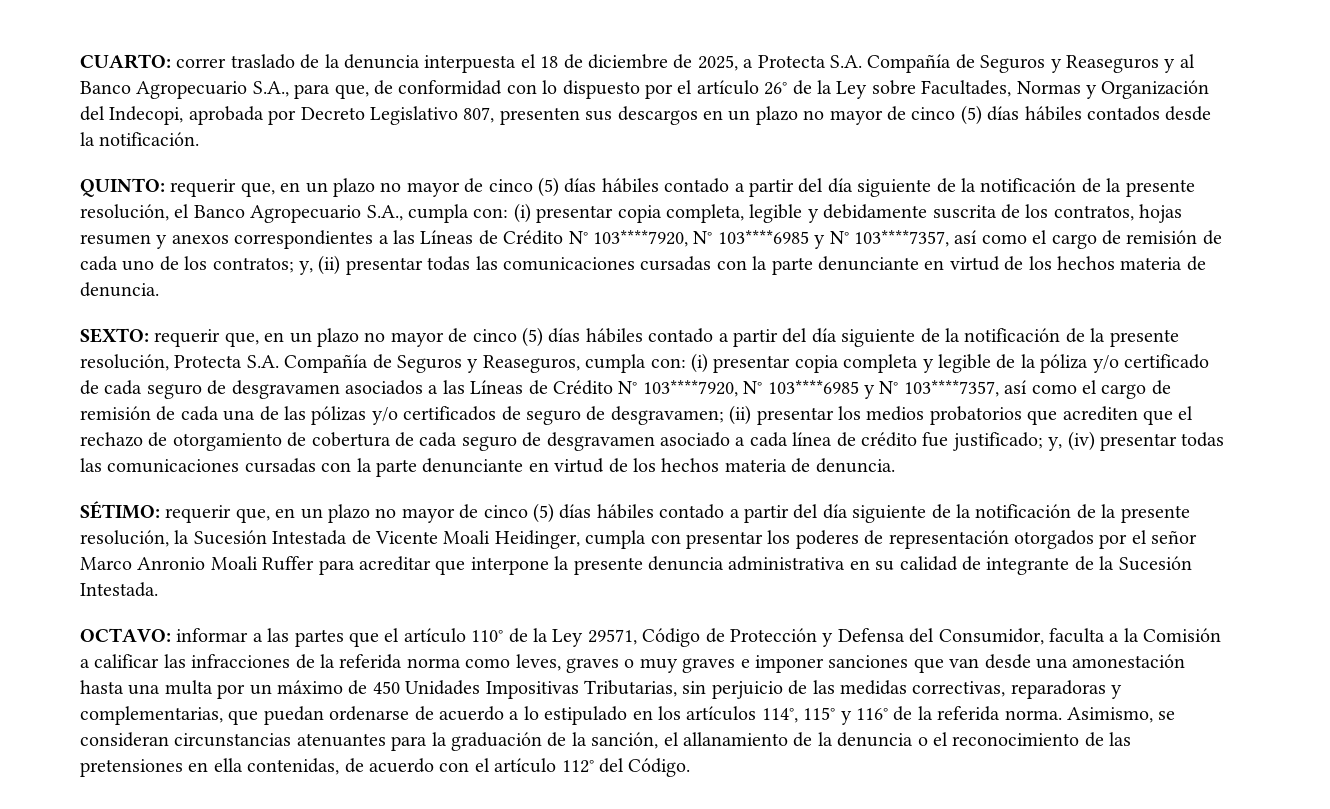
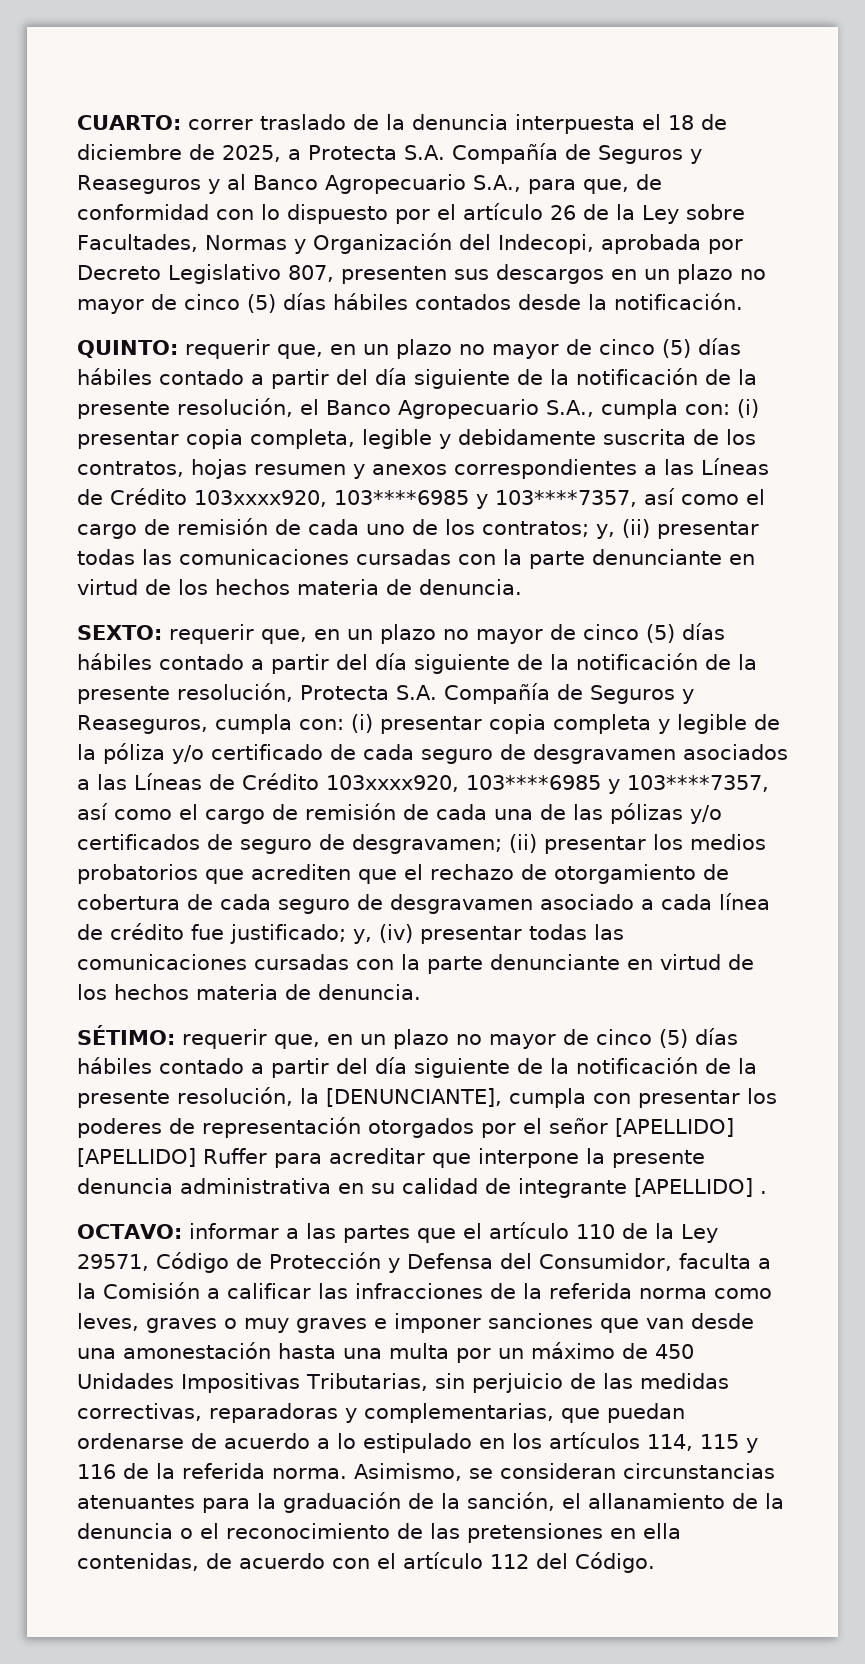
- correr traslado de la denuncia interpuesta el 18 de diciembre de 2025, a Protecta S.A. Compañía de Seguros y Reaseguros y al Banco Agropecuario S.A., para que, de conformidad con lo dispuesto por el artículo 26° de la Ley sobre Facultades, Normas y Organización del Indecopi, aprobada por Decreto Legislativo 807, presenten sus descargos en un plazo no mayor de cinco (5) días hábiles contados desde la notificación.
+ correr traslado de la denuncia interpuesta el 18 de diciembre de 2025, a Protecta S.A. Compañía de Seguros y Reaseguros y al Banco Agropecuario S.A., para que, de conformidad con lo dispuesto por el artículo 26 de la Ley sobre Facultades, Normas y Organización del Indecopi, aprobada por Decreto Legislativo 807, presenten sus descargos en un plazo no mayor de cinco (5) días hábiles contados desde la notificación.
- (i) presentar copia completa, legible y debidamente suscrita de los contratos, hojas resumen y anexos correspondientes a las Líneas de Crédito N° 103****7920, N° 103****6985 y N° 103****7357, así como el cargo de remisión de cada uno de los contratos;
+ (i) presentar copia completa, legible y debidamente suscrita de los contratos, hojas resumen y anexos correspondientes a las Líneas de Crédito 103xxxx920, 103****6985 y 103****7357, así como el cargo de remisión de cada uno de los contratos;
- (i) presentar copia completa y legible de la póliza y/o certificado de cada seguro de desgravamen asociados a las Líneas de Crédito N° 103****7920, N° 103****6985 y N° 103****7357, así como el cargo de remisión de cada una de las pólizas y/o certificados de seguro de desgravamen;
+ (i) presentar copia completa y legible de la póliza y/o certificado de cada seguro de desgravamen asociados a las Líneas de Crédito 103xxxx920, 103****6985 y 103****7357, así como el cargo de remisión de cada una de las pólizas y/o certificados de seguro de desgravamen;
- SÉTIMO: requerir que, en un plazo no mayor de cinco (5) días hábiles contado a partir del día siguiente de la notificación de la presente resolución, la Sucesión Intestada de Vicente Moali Heidinger, cumpla con presentar los poderes de representación otorgados por el señor Marco Anronio Moali Ruffer para acreditar que interpone la presente denuncia administrativa en su calidad de integrante de la Sucesión Intestada.
+ SÉTIMO: requerir que, en un plazo no mayor de cinco (5) días hábiles contado a partir del día siguiente de la notificación de la presente resolución, la [DENUNCIANTE], cumpla con presentar los poderes de representación otorgados por el señor [APELLIDO] [APELLIDO] Ruffer para acreditar que interpone la presente denuncia administrativa en su calidad de integrante [APELLIDO] .
- informar a las partes que el artículo 110° de la Ley 29571, Código de Protección y Defensa del Consumidor, faculta a la Comisión a calificar las infracciones de la referida norma como leves, graves o muy graves e imponer sanciones que van desde una amonestación hasta una multa por un máximo de 450 Unidades Impositivas Tributarias, sin perjuicio de las medidas correctivas, reparadoras y complementarias, que puedan ordenarse de acuerdo a lo estipulado en los artículos 114°, 115° y 116° de la referida norma.
+ informar a las partes que el artículo 110 de la Ley 29571, Código de Protección y Defensa del Consumidor, faculta a la Comisión a calificar las infracciones de la referida norma como leves, graves o muy graves e imponer sanciones que van desde una amonestación hasta una multa por un máximo de 450 Unidades Impositivas Tributarias, sin perjuicio de las medidas correctivas, reparadoras y complementarias, que puedan ordenarse de acuerdo a lo estipulado en los artículos 114, 115 y 116 de la referida norma.
- Asimismo, se consideran circunstancias atenuantes para la graduación de la sanción, el allanamiento de la denuncia o el reconocimiento de las pretensiones en ella contenidas, de acuerdo con el artículo 112° del Código.
+ Asimismo, se consideran circunstancias atenuantes para la graduación de la sanción, el allanamiento de la denuncia o el reconocimiento de las pretensiones en ella contenidas, de acuerdo con el artículo 112 del Código.

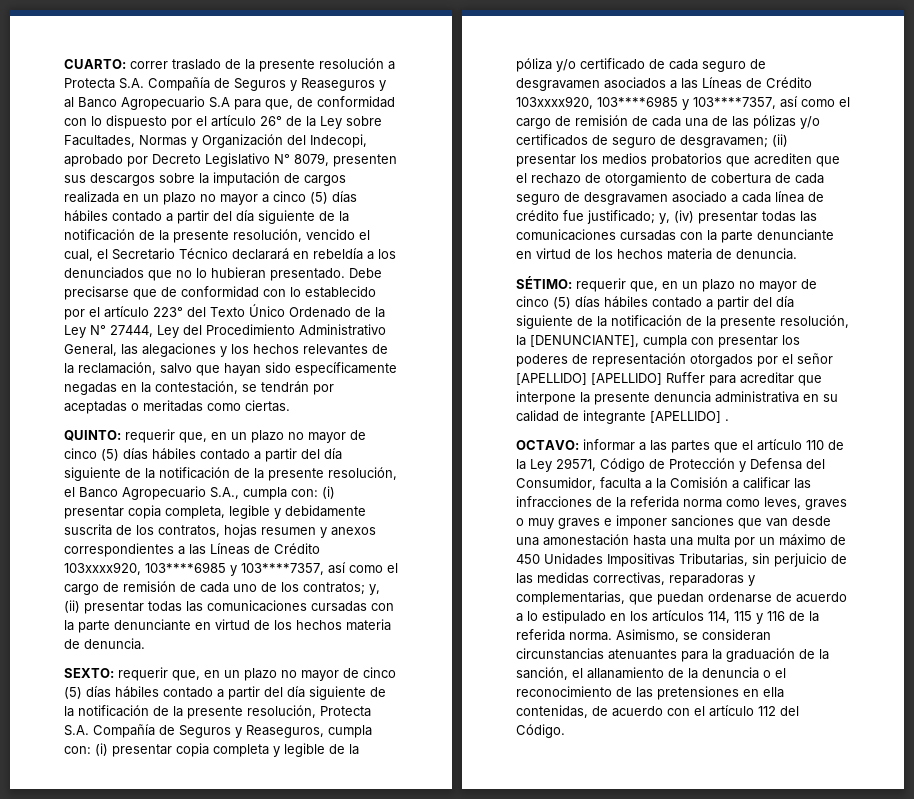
- CUARTO: correr traslado de la denuncia interpuesta el 18 de diciembre de 2025, a Protecta S.A. Compañía de Seguros y Reaseguros y al Banco Agropecuario S.A., para que, de conformidad con lo dispuesto por el artículo 26 de la Ley sobre Facultades, Normas y Organización del Indecopi, aprobada por Decreto Legislativo 807, presenten sus descargos en un plazo no mayor de cinco (5) días hábiles contados desde la notificación.
+ CUARTO: correr traslado de la presente resolución a Protecta S.A. Compañía de Seguros y Reaseguros y al Banco Agropecuario S.A para que, de conformidad con lo dispuesto por el artículo 26° de la Ley sobre Facultades, Normas y Organización del Indecopi, aprobado por Decreto Legislativo N° 8079, presenten sus descargos sobre la imputación de cargos realizada en un plazo no mayor a cinco (5) días hábiles contado a partir del día siguiente de la notificación de la presente resolución, vencido el cual, el Secretario Técnico declarará en rebeldía a los denunciados que no lo hubieran presentado. Debe precisarse que de conformidad con lo establecido por el artículo 223° del Texto Único Ordenado de la Ley N° 27444, Ley del Procedimiento Administrativo General, las alegaciones y los hechos relevantes de la reclamación, salvo que hayan sido específicamente negadas en la contestación, se tendrán por aceptadas o meritadas como ciertas.

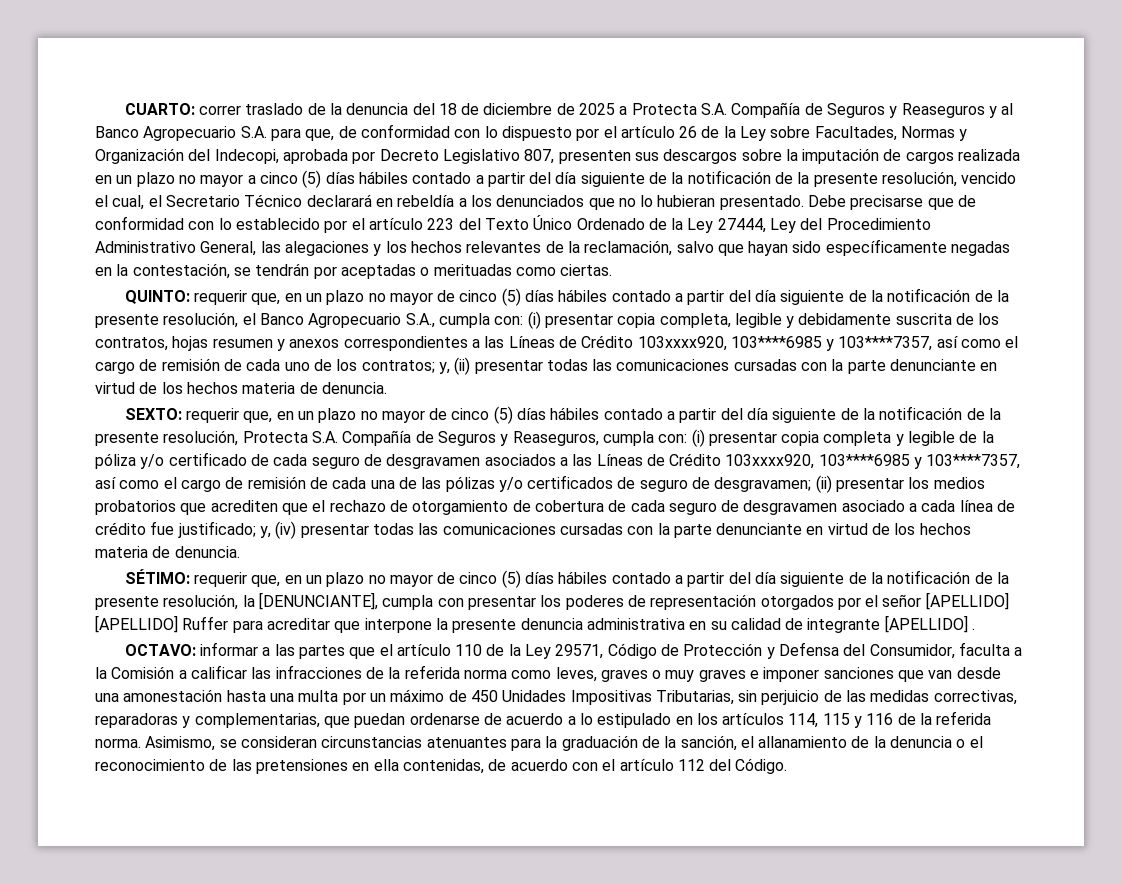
- correr traslado de la presente resolución a Protecta S.A. Compañía de Seguros y Reaseguros y al Banco Agropecuario S.A para que, de conformidad con lo dispuesto por el artículo 26° de la Ley sobre Facultades, Normas y Organización del Indecopi, aprobado por Decreto Legislativo N° 8079, presenten sus descargos sobre la imputación de cargos realizada en un plazo no mayor a cinco (5) días hábiles contado a partir del día siguiente de la notificación de la presente resolución, vencido el cual, el Secretario Técnico declarará en rebeldía a los denunciados que no lo hubieran presentado.
+ correr traslado de la denuncia del 18 de diciembre de 2025 a Protecta S.A. Compañía de Seguros y Reaseguros y al Banco Agropecuario S.A. para que, de conformidad con lo dispuesto por el artículo 26 de la Ley sobre Facultades, Normas y Organización del Indecopi, aprobada por Decreto Legislativo 807, presenten sus descargos sobre la imputación de cargos realizada en un plazo no mayor a cinco (5) días hábiles contado a partir del día siguiente de la notificación de la presente resolución, vencido el cual, el Secretario Técnico declarará en rebeldía a los denunciados que no lo hubieran presentado.
- Debe precisarse que de conformidad con lo establecido por el artículo 223° del Texto Único Ordenado de la Ley N° 27444, Ley del Procedimiento Administrativo General, las alegaciones y los hechos relevantes de la reclamación, salvo que hayan sido específicamente negadas en la contestación, se tendrán por aceptadas o meritadas como ciertas.
+ Debe precisarse que de conformidad con lo establecido por el artículo 223 del Texto Único Ordenado de la Ley 27444, Ley del Procedimiento Administrativo General, las alegaciones y los hechos relevantes de la reclamación, salvo que hayan sido específicamente negadas en la contestación, se tendrán por aceptadas o merituadas como ciertas.

